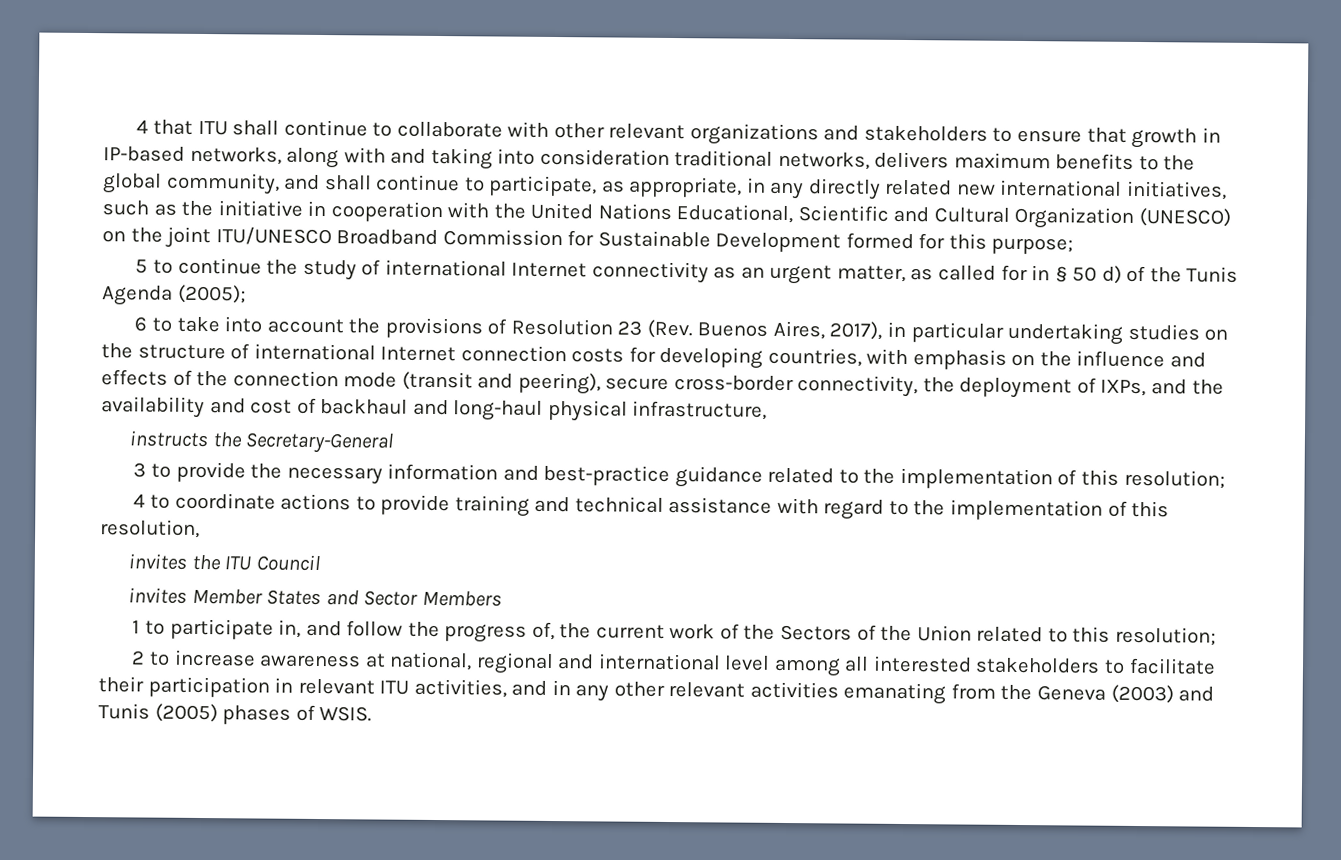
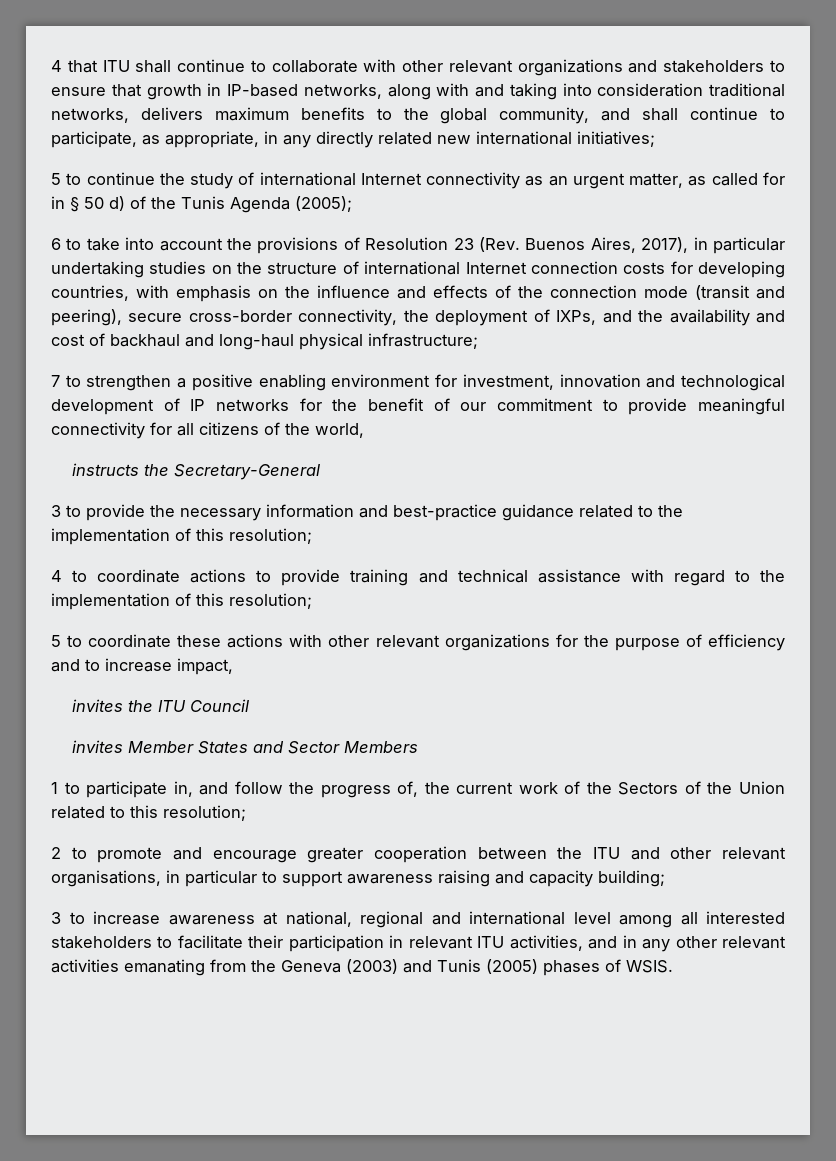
- 4 that ITU shall continue to collaborate with other relevant organizations and stakeholders to ensure that growth in IP-based networks, along with and taking into consideration traditional networks, delivers maximum benefits to the global community, and shall continue to participate, as appropriate, in any directly related new international initiatives, such as the initiative in cooperation with the United Nations Educational, Scientific and Cultural Organization (UNESCO) on the joint ITU/UNESCO Broadband Commission for Sustainable Development formed for this purpose;
+ 4 that ITU shall continue to collaborate with other relevant organizations and stakeholders to ensure that growth in IP-based networks, along with and taking into consideration traditional networks, delivers maximum benefits to the global community, and shall continue to participate, as appropriate, in any directly related new international initiatives;
- 6 to take into account the provisions of Resolution 23 (Rev. Buenos Aires, 2017), in particular undertaking studies on the structure of international Internet connection costs for developing countries, with emphasis on the influence and effects of the connection mode (transit and peering), secure cross-border connectivity, the deployment of IXPs, and the availability and cost of backhaul and long-haul physical infrastructure,
+ 6 to take into account the provisions of Resolution 23 (Rev. Buenos Aires, 2017), in particular undertaking studies on the structure of international Internet connection costs for developing countries, with emphasis on the influence and effects of the connection mode (transit and peering), secure cross-border connectivity, the deployment of IXPs, and the availability and cost of backhaul and long-haul physical infrastructure;
+ 7 to strengthen a positive enabling environment for investment, innovation and technological development of IP networks for the benefit of our commitment to provide meaningful connectivity for all citizens of the world,
- 4 to coordinate actions to provide training and technical assistance with regard to the implementation of this resolution,
+ 4 to coordinate actions to provide training and technical assistance with regard to the implementation of this resolution;
+ 5 to coordinate these actions with other relevant organizations for the purpose of efficiency and to increase impact,
- 2 to increase awareness at national, regional and international level among all interested stakeholders to facilitate their participation in relevant ITU activities, and in any other relevant activities emanating from the Geneva (2003) and Tunis (2005) phases of WSIS.
+ 2 to promote and encourage greater cooperation between the ITU and other relevant organisations, in particular to support awareness raising and capacity building;
+ 3 to increase awareness at national, regional and international level among all interested stakeholders to facilitate their participation in relevant ITU activities, and in any other relevant activities emanating from the Geneva (2003) and Tunis (2005) phases of WSIS.

